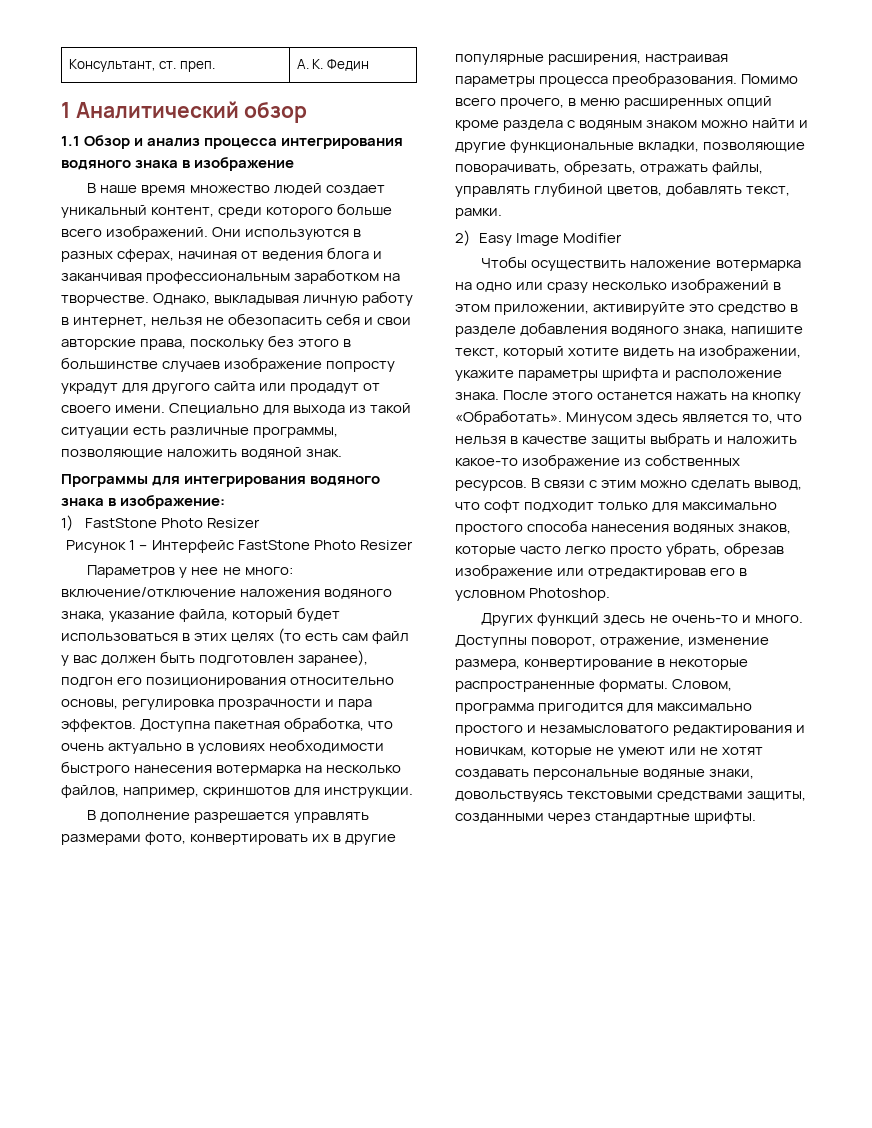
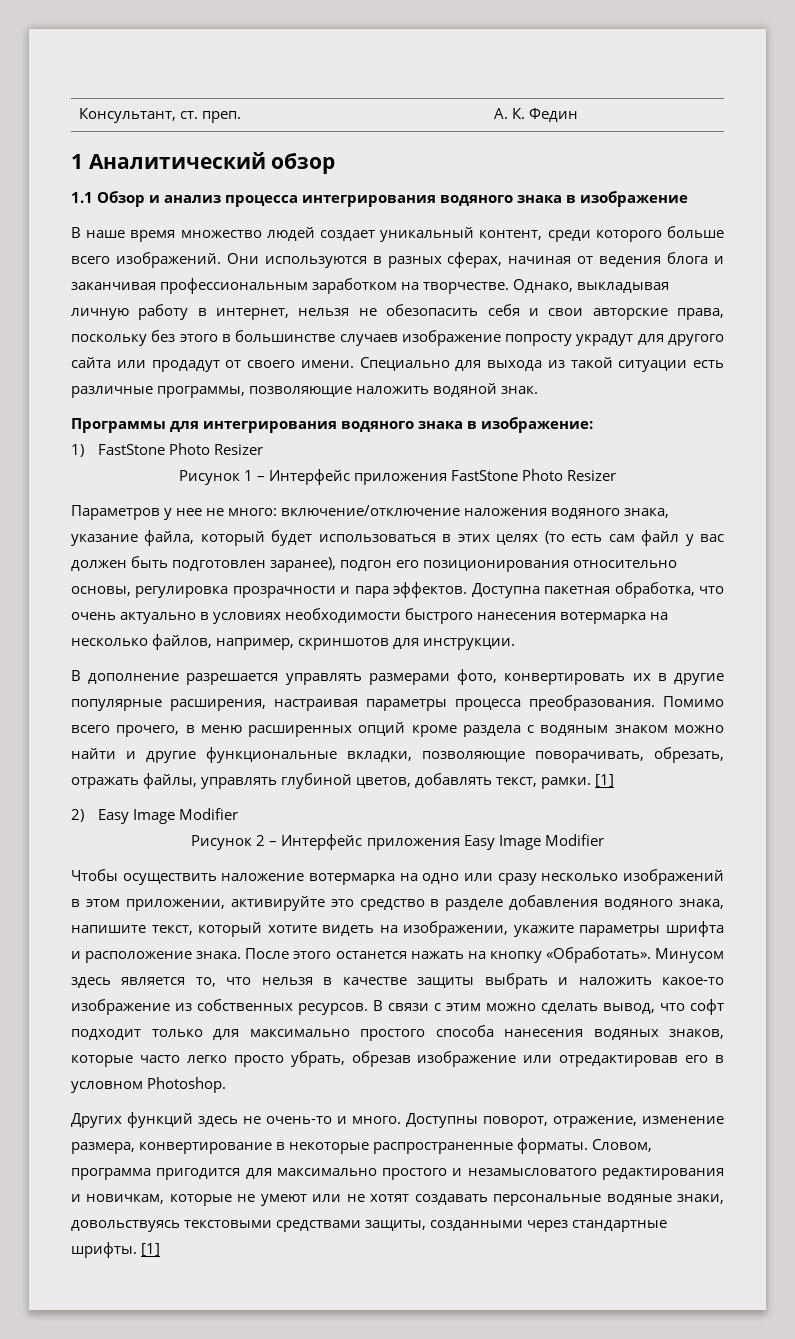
- Рисунок 1 – Интерфейс FastStone Photo Resizer
+ Рисунок 1 – Интерфейс приложения FastStone Photo Resizer
- Помимо всего прочего, в меню расширенных опций кроме раздела с водяным знаком можно найти и другие функциональные вкладки, позволяющие поворачивать, обрезать, отражать файлы, управлять глубиной цветов, добавлять текст, рамки.
+ Помимо всего прочего, в меню расширенных опций кроме раздела с водяным знаком можно найти и другие функциональные вкладки, позволяющие поворачивать, обрезать, отражать файлы, управлять глубиной цветов, добавлять текст, рамки. [1]
+ Рисунок 2 – Интерфейс приложения Easy Image Modifier
- Словом, программа пригодится для максимально простого и незамысловатого редактирования и новичкам, которые не умеют или не хотят создавать персональные водяные знаки, довольствуясь текстовыми средствами защиты, созданными через стандартные шрифты.
+ Словом, программа пригодится для максимально простого и незамысловатого редактирования и новичкам, которые не умеют или не хотят создавать персональные водяные знаки, довольствуясь текстовыми средствами защиты, созданными через стандартные шрифты. [1]

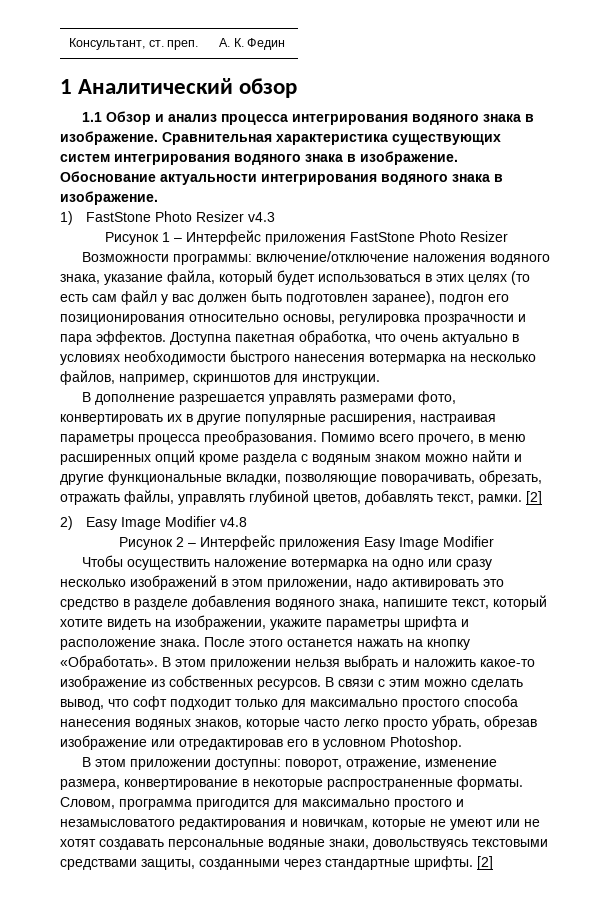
- 1.1 Обзор и анализ процесса интегрирования водяного знака в изображение
- В наше время множество людей создает уникальный контент, среди которого больше всего изображений. Они используются в разных сферах, начиная от ведения блога и заканчивая профессиональным заработком на творчестве. Однако, выкладывая личную работу в интернет, нельзя не обезопасить себя и свои авторские права, поскольку без этого в большинстве случаев изображение попросту украдут для другого сайта или продадут от своего имени. Специально для выхода из такой ситуации есть различные программы, позволяющие наложить водяной знак.
- Программы для интегрирования водяного знака в изображение:
+ 1.1 Обзор и анализ процесса интегрирования водяного знака в изображение. Сравнительная характеристика существующих систем интегрирования водяного знака в изображение. Обоснование актуальности интегрирования водяного знака в изображение.
- 1) FastStone Photo Resizer
+ 1) FastStone Photo Resizer v4.3
- Параметров у нее не много: включение/отключение наложения водяного знака, указание файла, который будет использоваться в этих целях (то есть сам файл у вас должен быть подготовлен заранее), подгон его позиционирования относительно основы, регулировка прозрачности и пара эффектов.
+ Возможности программы: включение/отключение наложения водяного знака, указание файла, который будет использоваться в этих целях (то есть сам файл у вас должен быть подготовлен заранее), подгон его позиционирования относительно основы, регулировка прозрачности и пара эффектов.
- Помимо всего прочего, в меню расширенных опций кроме раздела с водяным знаком можно найти и другие функциональные вкладки, позволяющие поворачивать, обрезать, отражать файлы, управлять глубиной цветов, добавлять текст, рамки. [1]
+ Помимо всего прочего, в меню расширенных опций кроме раздела с водяным знаком можно найти и другие функциональные вкладки, позволяющие поворачивать, обрезать, отражать файлы, управлять глубиной цветов, добавлять текст, рамки. [2]
- 2) Easy Image Modifier
+ 2) Easy Image Modifier v4.8
- Чтобы осуществить наложение вотермарка на одно или сразу несколько изображений в этом приложении, активируйте это средство в разделе добавления водяного знака, напишите текст, который хотите видеть на изображении, укажите параметры шрифта и расположение знака.
+ Чтобы осуществить наложение вотермарка на одно или сразу несколько изображений в этом приложении, надо активировать это средство в разделе добавления водяного знака, напишите текст, который хотите видеть на изображении, укажите параметры шрифта и расположение знака.
- Минусом здесь является то, что нельзя в качестве защиты выбрать и наложить какое-то изображение из собственных ресурсов.
+ В этом приложении нельзя выбрать и наложить какое-то изображение из собственных ресурсов.
- Других функций здесь не очень-то и много. Доступны поворот, отражение, изменение размера, конвертирование в некоторые распространенные форматы.
+ В этом приложении доступны: поворот, отражение, изменение размера, конвертирование в некоторые распространенные форматы.
- Словом, программа пригодится для максимально простого и незамысловатого редактирования и новичкам, которые не умеют или не хотят создавать персональные водяные знаки, довольствуясь текстовыми средствами защиты, созданными через стандартные шрифты. [1]
+ Словом, программа пригодится для максимально простого и незамысловатого редактирования и новичкам, которые не умеют или не хотят создавать персональные водяные знаки, довольствуясь текстовыми средствами защиты, созданными через стандартные шрифты. [2]

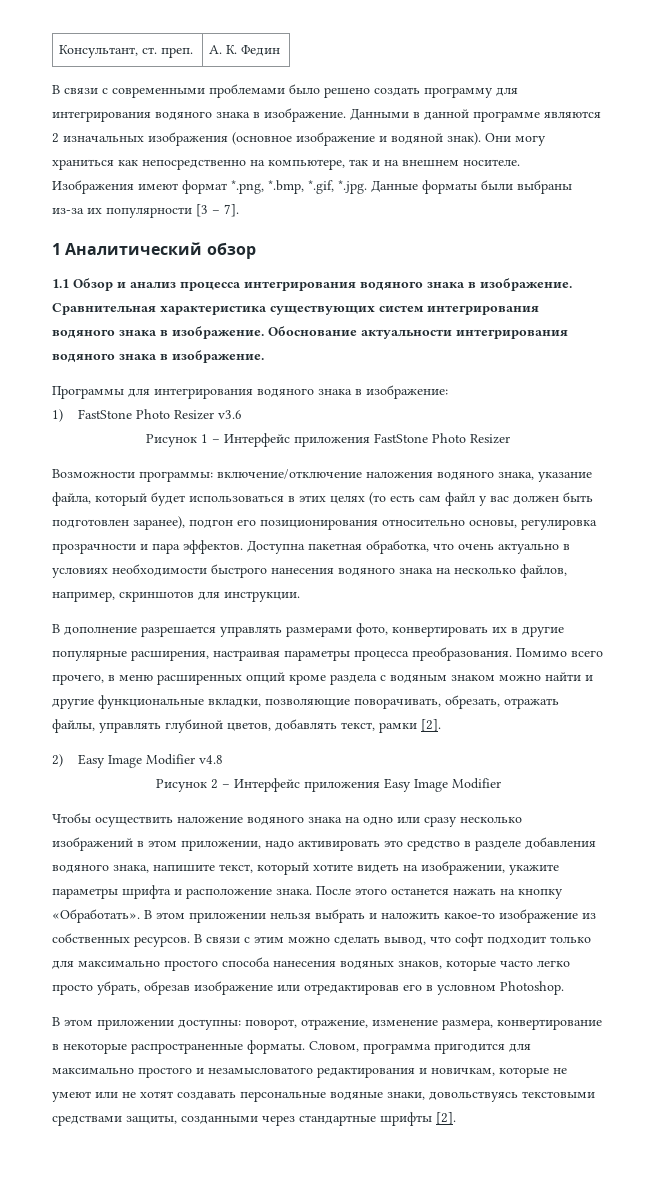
+ В связи с современными проблемами было решено создать программу для интегрирования водяного знака в изображение. Данными в данной программе являются 2 изначальных изображения (основное изображение и водяной знак). Они могу храниться как непосредственно на компьютере, так и на внешнем носителе. Изображения имеют формат *.png, *.bmp, *.gif, *.jpg. Данные форматы были выбраны из-за их популярности [3 – 7].
+ Программы для интегрирования водяного знака в изображение:
- 1) FastStone Photo Resizer v4.3
+ 1) FastStone Photo Resizer v3.6
- Доступна пакетная обработка, что очень актуально в условиях необходимости быстрого нанесения вотермарка на несколько файлов, например, скриншотов для инструкции.
+ Доступна пакетная обработка, что очень актуально в условиях необходимости быстрого нанесения водяного знака на несколько файлов, например, скриншотов для инструкции.
- Помимо всего прочего, в меню расширенных опций кроме раздела с водяным знаком можно найти и другие функциональные вкладки, позволяющие поворачивать, обрезать, отражать файлы, управлять глубиной цветов, добавлять текст, рамки. [2]
+ Помимо всего прочего, в меню расширенных опций кроме раздела с водяным знаком можно найти и другие функциональные вкладки, позволяющие поворачивать, обрезать, отражать файлы, управлять глубиной цветов, добавлять текст, рамки [2].
- Чтобы осуществить наложение вотермарка на одно или сразу несколько изображений в этом приложении, надо активировать это средство в разделе добавления водяного знака, напишите текст, который хотите видеть на изображении, укажите параметры шрифта и расположение знака.
+ Чтобы осуществить наложение водяного знака на одно или сразу несколько изображений в этом приложении, надо активировать это средство в разделе добавления водяного знака, напишите текст, который хотите видеть на изображении, укажите параметры шрифта и расположение знака.
- Словом, программа пригодится для максимально простого и незамысловатого редактирования и новичкам, которые не умеют или не хотят создавать персональные водяные знаки, довольствуясь текстовыми средствами защиты, созданными через стандартные шрифты. [2]
+ Словом, программа пригодится для максимально простого и незамысловатого редактирования и новичкам, которые не умеют или не хотят создавать персональные водяные знаки, довольствуясь текстовыми средствами защиты, созданными через стандартные шрифты [2].

